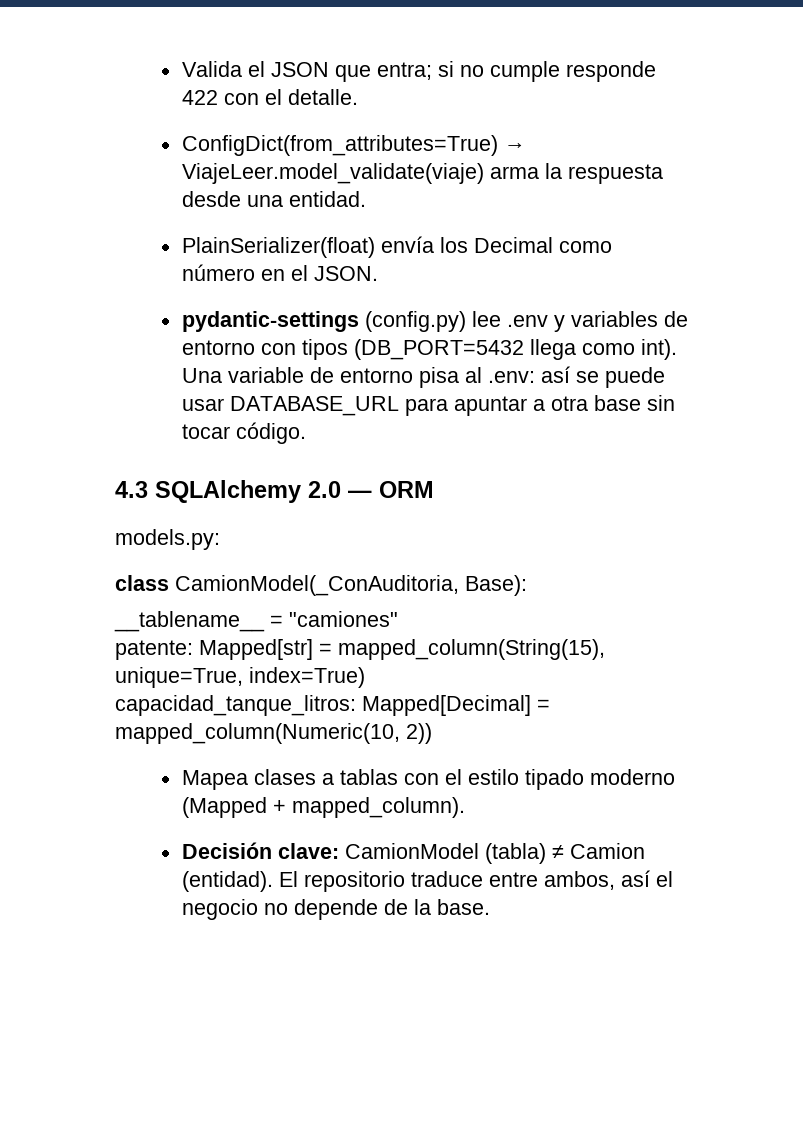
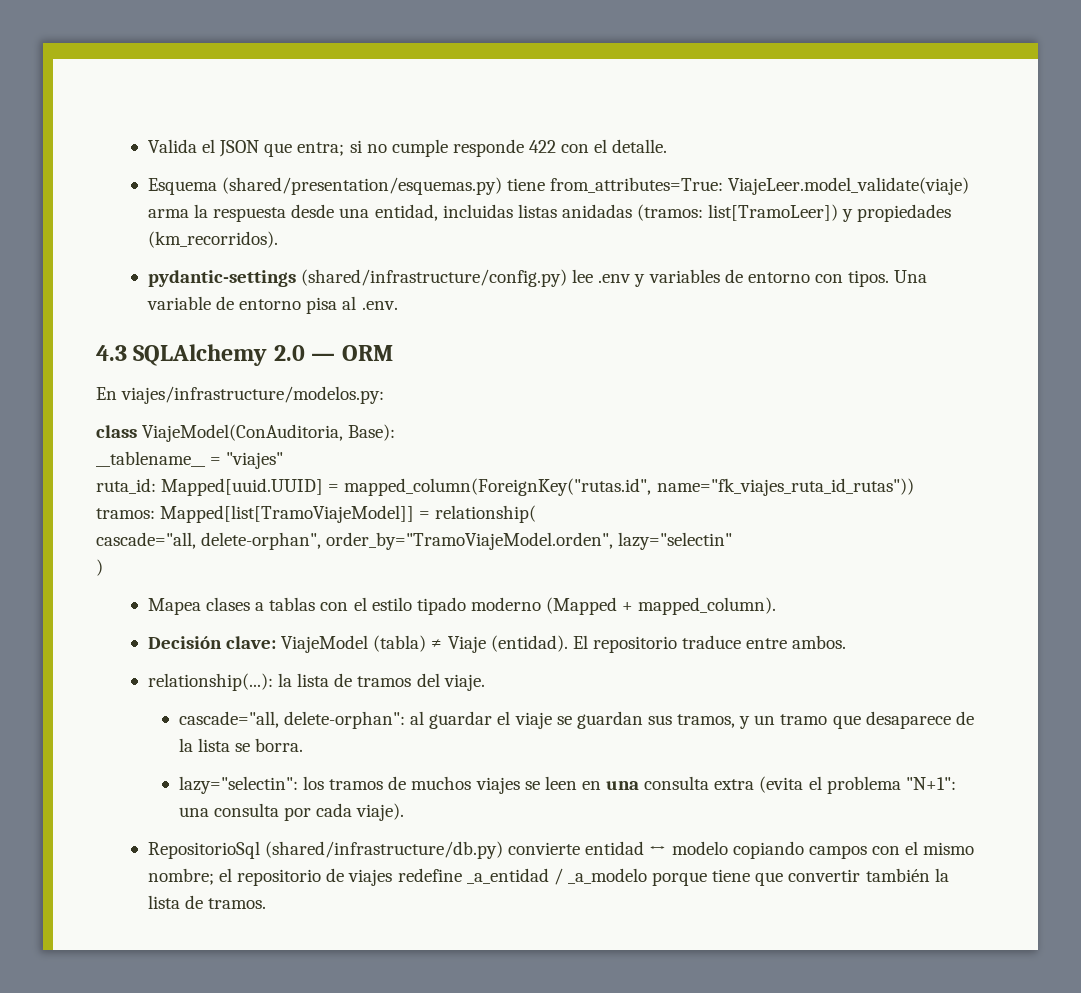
- ConfigDict(from_attributes=True) → ViajeLeer.model_validate(viaje) arma la respuesta desde una entidad.
- PlainSerializer(float) envía los Decimal como número en el JSON.
+ Esquema (shared/presentation/esquemas.py) tiene from_attributes=True: ViajeLeer.model_validate(viaje) arma la respuesta desde una entidad, incluidas listas anidadas (tramos: list[TramoLeer]) y propiedades (km_recorridos).
- pydantic-settings (config.py) lee .env y variables de entorno con tipos (DB_PORT=5432 llega como int).
+ pydantic-settings (shared/infrastructure/config.py) lee .env y variables de entorno con tipos.
- Una variable de entorno pisa al .env: así se puede usar DATABASE_URL para apuntar a otra base sin tocar código.
+ Una variable de entorno pisa al .env.
- models.py:
+ En viajes/infrastructure/modelos.py:
- class CamionModel(_ConAuditoria, Base):
+ class ViajeModel(ConAuditoria, Base):
- __tablename__ = "camiones"
- patente: Mapped[str] = mapped_column(String(15), unique=True, index=True)
- capacidad_tanque_litros: Mapped[Decimal] = mapped_column(Numeric(10, 2))
+ __tablename__ = "viajes"
+ ruta_id: Mapped[uuid.UUID] = mapped_column(ForeignKey("rutas.id", name="fk_viajes_ruta_id_rutas"))
+ tramos: Mapped[list[TramoViajeModel]] = relationship(
+ cascade="all, delete-orphan", order_by="TramoViajeModel.orden", lazy="selectin"
+ )
- Decisión clave: CamionModel (tabla) ≠ Camion (entidad).
+ Decisión clave: ViajeModel (tabla) ≠ Viaje (entidad).
- El repositorio traduce entre ambos, así el negocio no depende de la base.
+ El repositorio traduce entre ambos.
+ relationship(...): la lista de tramos del viaje.
+ cascade="all, delete-orphan": al guardar el viaje se guardan sus tramos, y un tramo que desaparece de la lista se borra.
+ lazy="selectin": los tramos de muchos viajes se leen en una consulta extra (evita el problema "N+1": una consulta por cada viaje).
+ RepositorioSql (shared/infrastructure/db.py) convierte entidad ↔ modelo copiando campos con el mismo nombre; el repositorio de viajes redefine _a_entidad / _a_modelo porque tiene que convertir también la lista de tramos.

